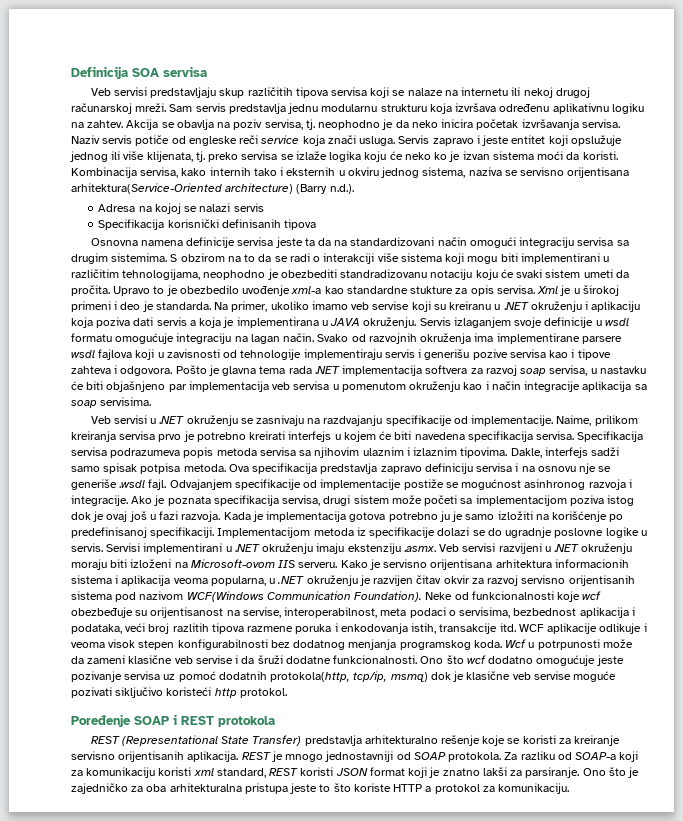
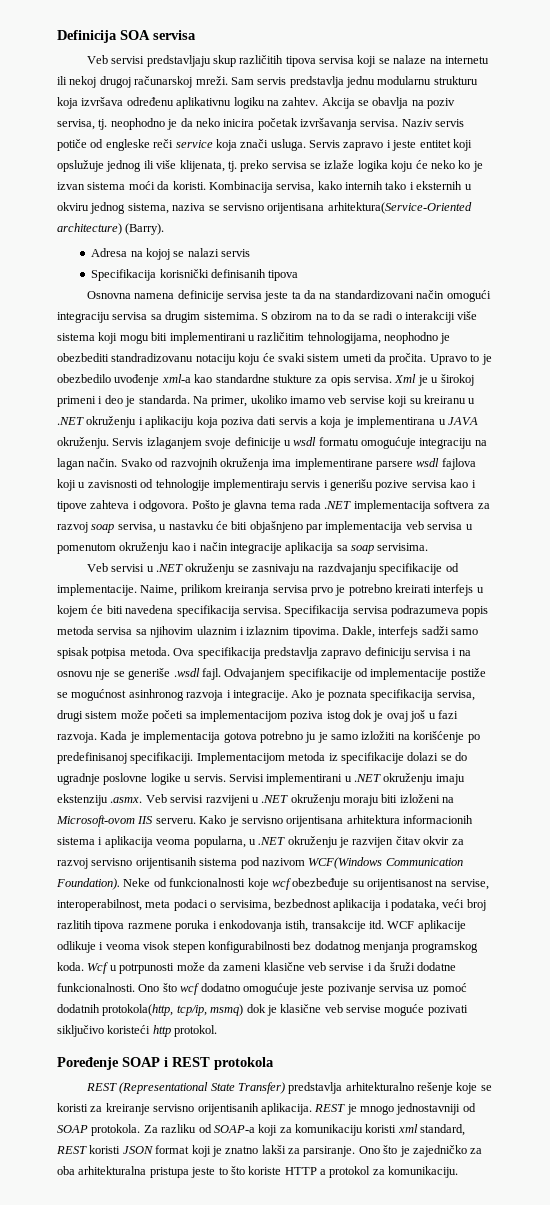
- Kombinacija servisa, kako internih tako i eksternih u okviru jednog sistema, naziva se servisno orijentisana arhitektura(Service-Oriented architecture) (Barry n.d.).
+ Kombinacija servisa, kako internih tako i eksternih u okviru jednog sistema, naziva se servisno orijentisana arhitektura(Service-Oriented architecture) (Barry).

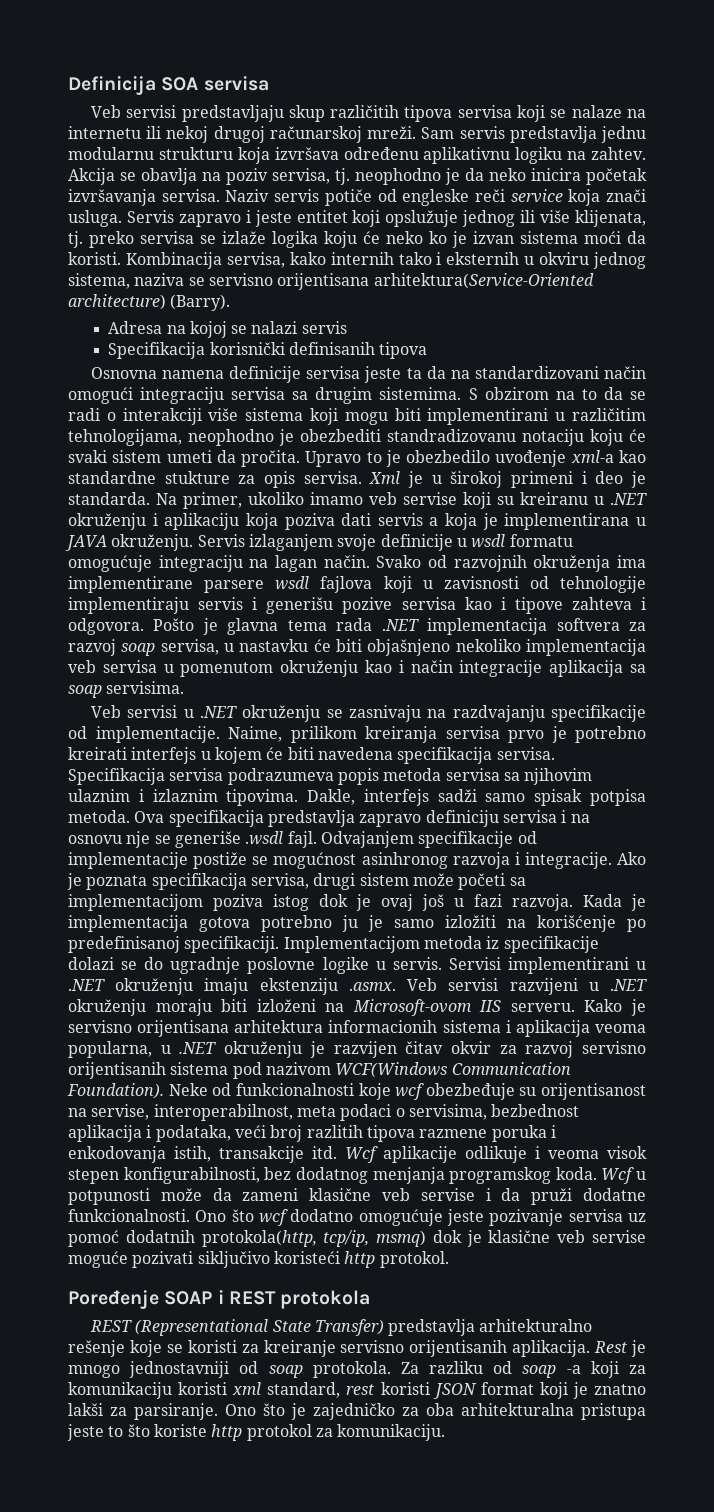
- Pošto je glavna tema rada .NET implementacija softvera za razvoj soap servisa, u nastavku će biti objašnjeno par implementacija veb servisa u pomenutom okruženju kao i način integracije aplikacija sa soap servisima.
+ Pošto je glavna tema rada .NET implementacija softvera za razvoj soap servisa, u nastavku će biti objašnjeno nekoliko implementacija veb servisa u pomenutom okruženju kao i način integracije aplikacija sa soap servisima.
- WCF aplikacije odlikuje i veoma visok stepen konfigurabilnosti bez dodatnog menjanja programskog koda.
+ Wcf aplikacije odlikuje i veoma visok stepen konfigurabilnosti, bez dodatnog menjanja programskog koda.
- Wcf u potrpunosti može da zameni klasične veb servise i da šruži dodatne funkcionalnosti.
+ Wcf u potpunosti može da zameni klasične veb servise i da pruži dodatne funkcionalnosti.
- REST je mnogo jednostavniji od SOAP protokola.
+ Rest je mnogo jednostavniji od soap protokola.
- Za razliku od SOAP-a koji za komunikaciju koristi xml standard, REST koristi JSON format koji je znatno lakši za parsiranje.
+ Za razliku od soap -a koji za komunikaciju koristi xml standard, rest koristi JSON format koji je znatno lakši za parsiranje.
- Ono što je zajedničko za oba arhitekturalna pristupa jeste to što koriste HTTP a protokol za komunikaciju.
+ Ono što je zajedničko za oba arhitekturalna pristupa jeste to što koriste http protokol za komunikaciju.

